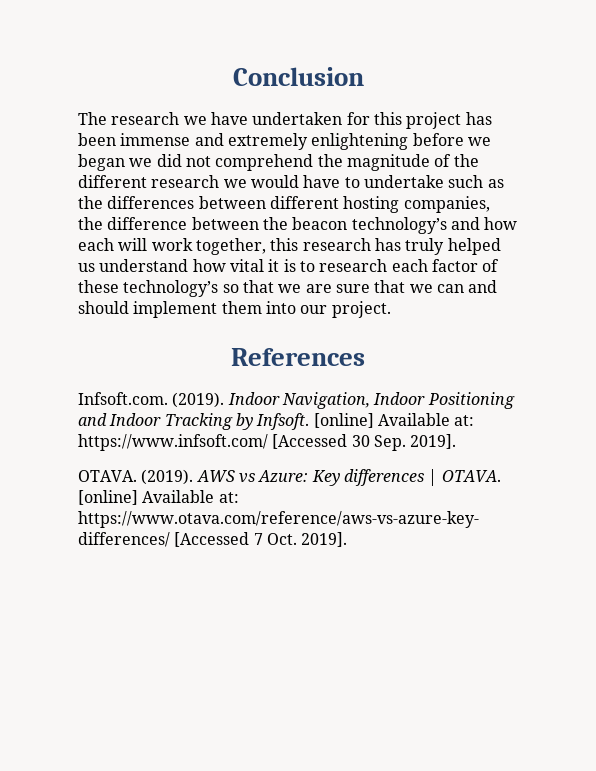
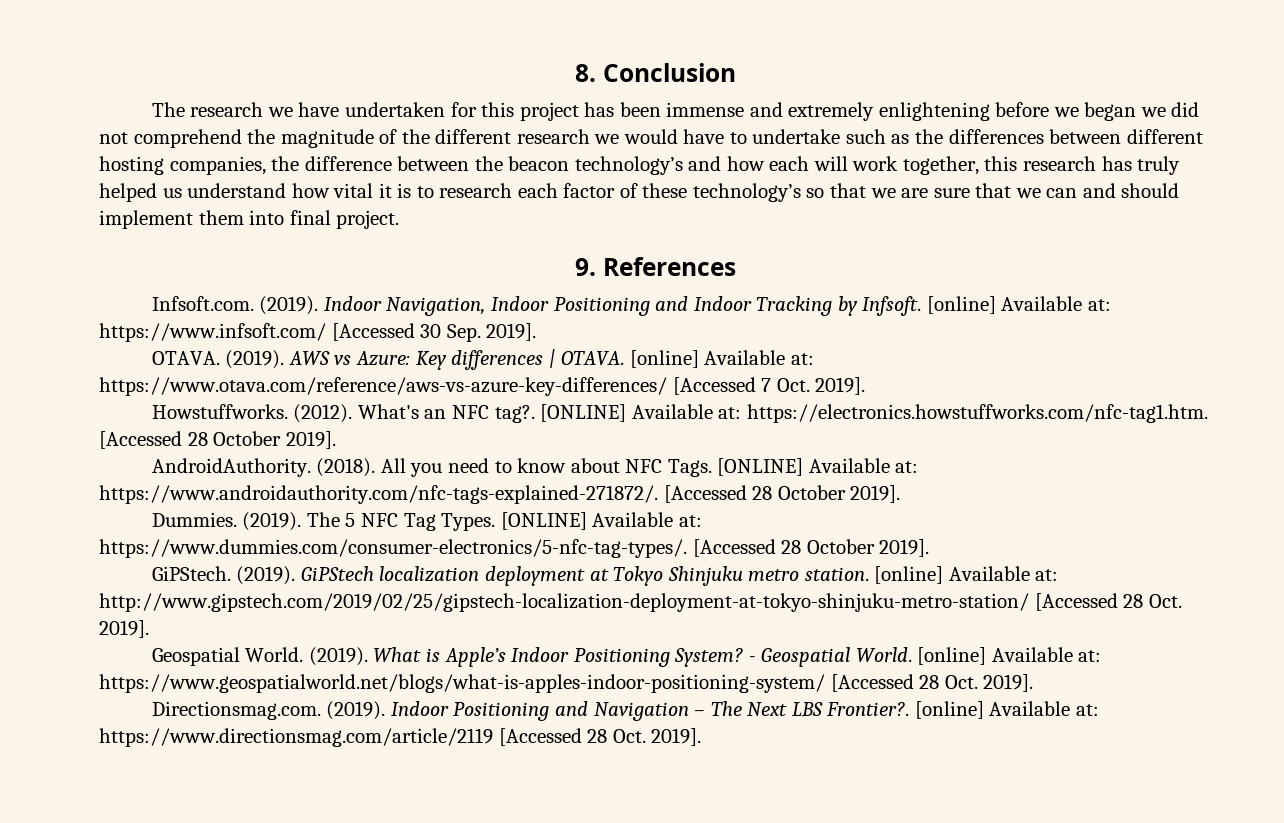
- Conclusion
+ 8. Conclusion
- The research we have undertaken for this project has been immense and extremely enlightening before we began we did not comprehend the magnitude of the different research we would have to undertake such as the differences between different hosting companies, the difference between the beacon technology’s and how each will work together, this research has truly helped us understand how vital it is to research each factor of these technology’s so that we are sure that we can and should implement them into our project.
+ The research we have undertaken for this project has been immense and extremely enlightening before we began we did not comprehend the magnitude of the different research we would have to undertake such as the differences between different hosting companies, the difference between the beacon technology’s and how each will work together, this research has truly helped us understand how vital it is to research each factor of these technology’s so that we are sure that we can and should implement them into final project.
- References
+ 9. References
+ Howstuffworks. (2012). What's an NFC tag?. [ONLINE] Available at: https://electronics.howstuffworks.com/nfc-tag1.htm. [Accessed 28 October 2019].
+ AndroidAuthority. (2018). All you need to know about NFC Tags. [ONLINE] Available at: https://www.androidauthority.com/nfc-tags-explained-271872/. [Accessed 28 October 2019].
+ Dummies. (2019). The 5 NFC Tag Types. [ONLINE] Available at: https://www.dummies.com/consumer-electronics/5-nfc-tag-types/. [Accessed 28 October 2019].
+ GiPStech. (2019). GiPStech localization deployment at Tokyo Shinjuku metro station. [online] Available at: http://www.gipstech.com/2019/02/25/gipstech-localization-deployment-at-tokyo-shinjuku-metro-station/ [Accessed 28 Oct. 2019].
+ Geospatial World. (2019). What is Apple’s Indoor Positioning System? - Geospatial World. [online] Available at: https://www.geospatialworld.net/blogs/what-is-apples-indoor-positioning-system/ [Accessed 28 Oct. 2019].
+ Directionsmag.com. (2019). Indoor Positioning and Navigation – The Next LBS Frontier?. [online] Available at: https://www.directionsmag.com/article/2119 [Accessed 28 Oct. 2019].

